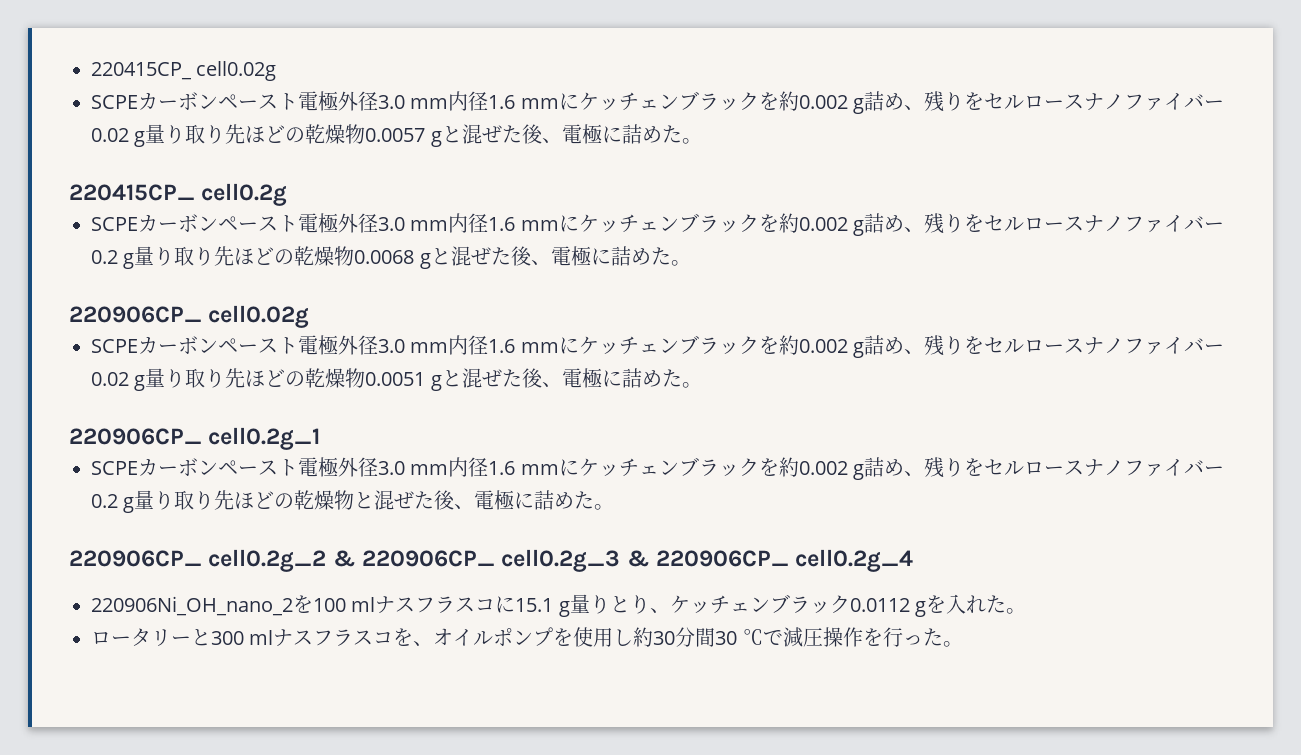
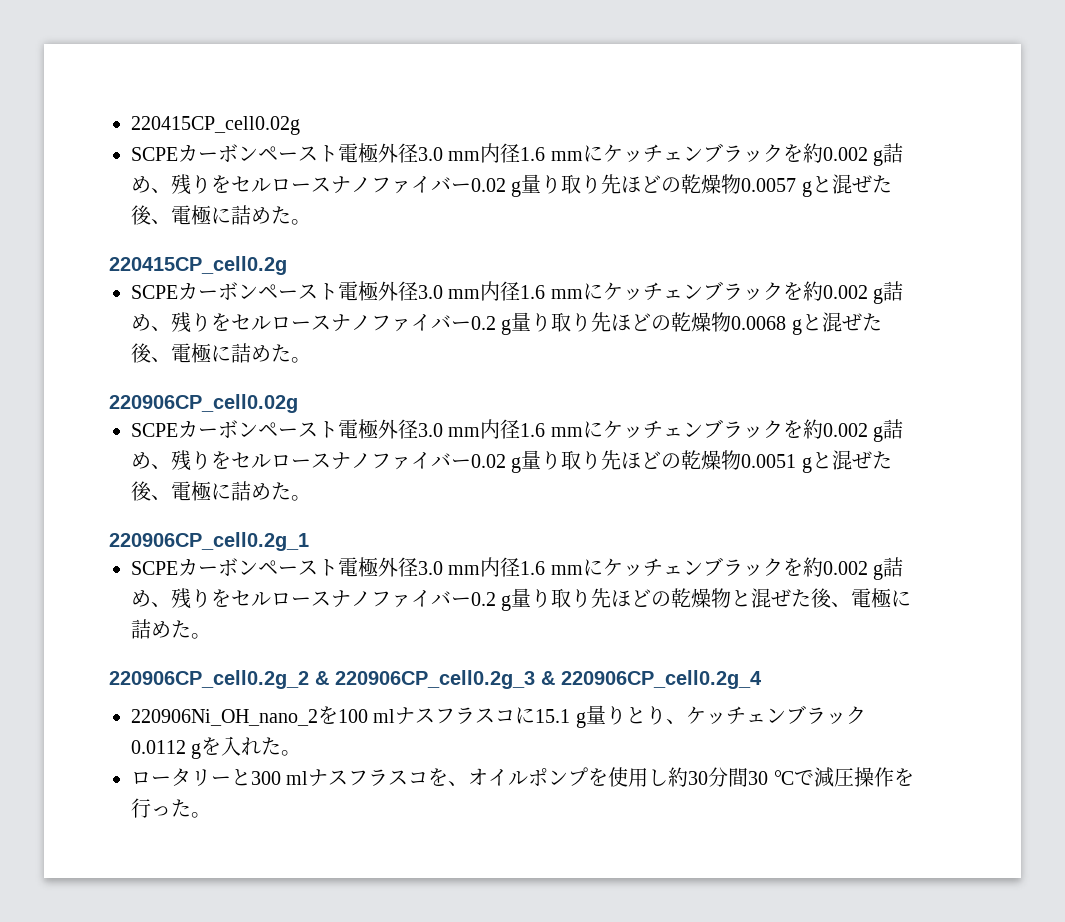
- 220415CP_ cell0.02g
+ 220415CP_cell0.02g
- 220415CP_ cell0.2g
+ 220415CP_cell0.2g
- 220906CP_ cell0.02g
+ 220906CP_cell0.02g
- 220906CP_ cell0.2g_1
+ 220906CP_cell0.2g_1
- 220906CP_ cell0.2g_2 & 220906CP_ cell0.2g_3 & 220906CP_ cell0.2g_4
+ 220906CP_cell0.2g_2 & 220906CP_cell0.2g_3 & 220906CP_cell0.2g_4

